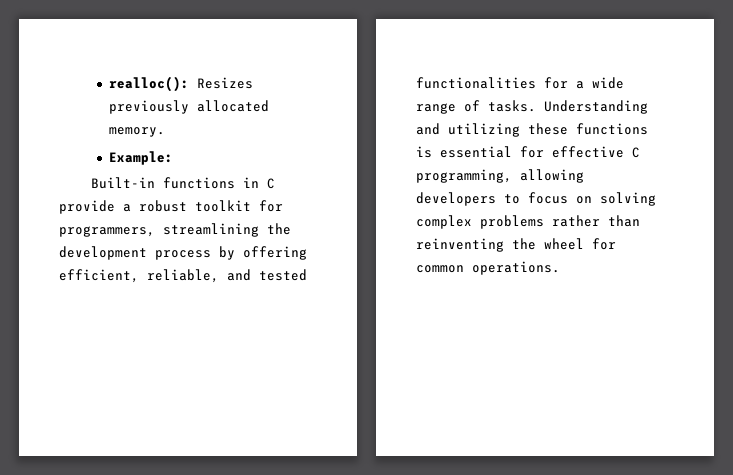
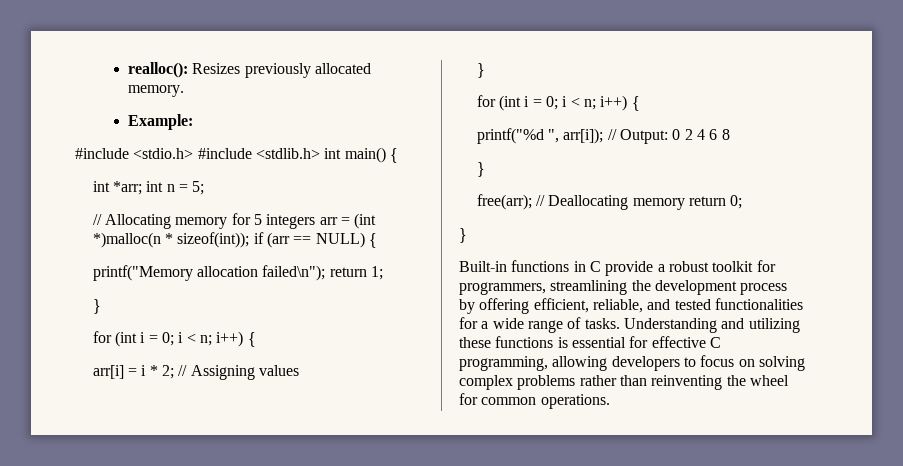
+ #include <stdio.h> #include <stdlib.h> int main() {
+ int *arr; int n = 5;
+ // Allocating memory for 5 integers arr = (int *)malloc(n * sizeof(int)); if (arr == NULL) {
+ printf("Memory allocation failed\n"); return 1;
+ }
+ for (int i = 0; i < n; i++) {
+ arr[i] = i * 2; // Assigning values
+ }
+ for (int i = 0; i < n; i++) {
+ printf("%d ", arr[i]); // Output: 0 2 4 6 8
+ }
+ free(arr); // Deallocating memory return 0;
+ }

